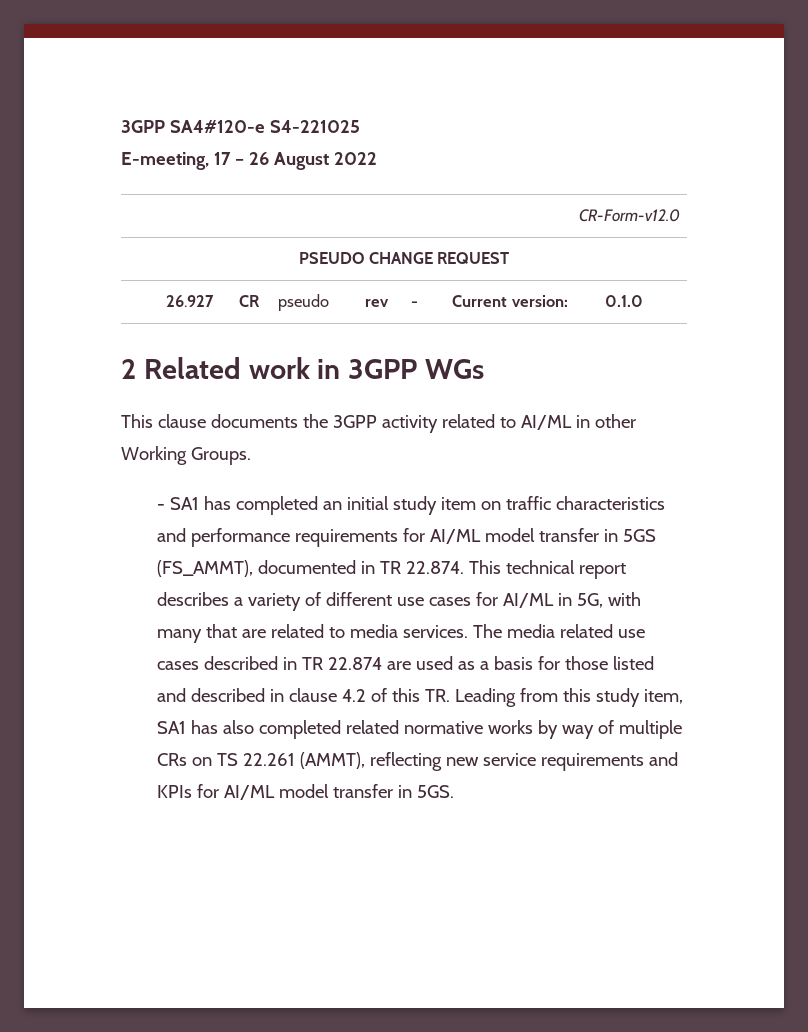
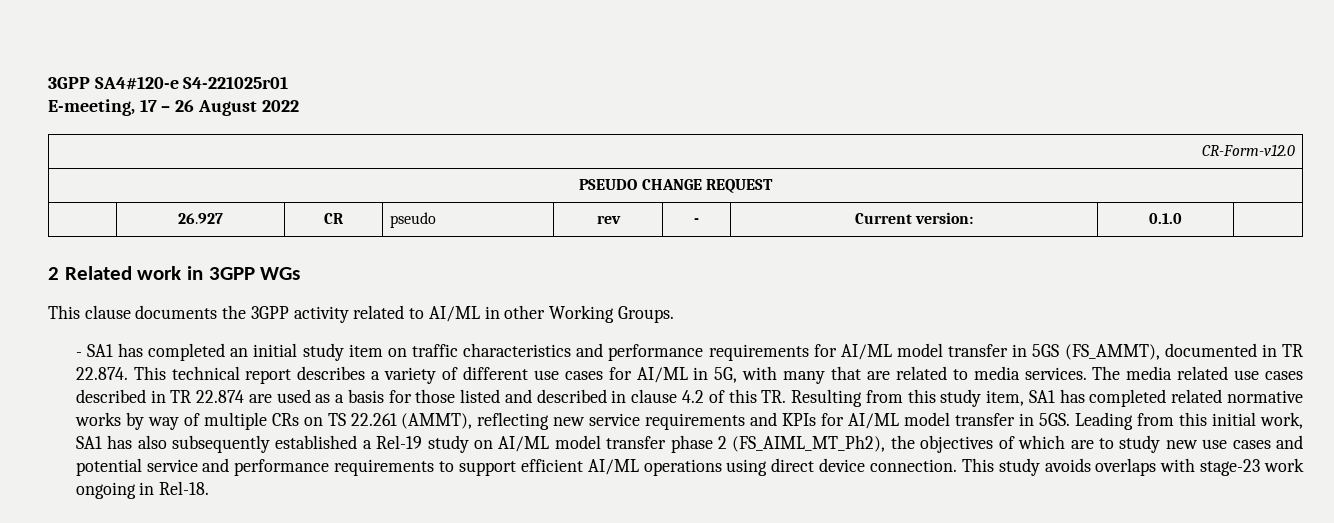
- 3GPP SA4#120-e S4-221025
+ 3GPP SA4#120-e S4-221025r01
- The media related use cases described in TR 22.874 are used as a basis for those listed and described in clause 4.2 of this TR. Leading from this study item, SA1 has also completed related normative works by way of multiple CRs on TS 22.261 (AMMT), reflecting new service requirements and KPIs for AI/ML model transfer in 5GS.
+ The media related use cases described in TR 22.874 are used as a basis for those listed and described in clause 4.2 of this TR. Resulting from this study item, SA1 has completed related normative works by way of multiple CRs on TS 22.261 (AMMT), reflecting new service requirements and KPIs for AI/ML model transfer in 5GS.
+ Leading from this initial work, SA1 has also subsequently established a Rel-19 study on AI/ML model transfer phase 2 (FS_AIML_MT_Ph2), the objectives of which are to study new use cases and potential service and performance requirements to support efficient AI/ML operations using direct device connection. This study avoids overlaps with stage-23 work ongoing in Rel-18.

